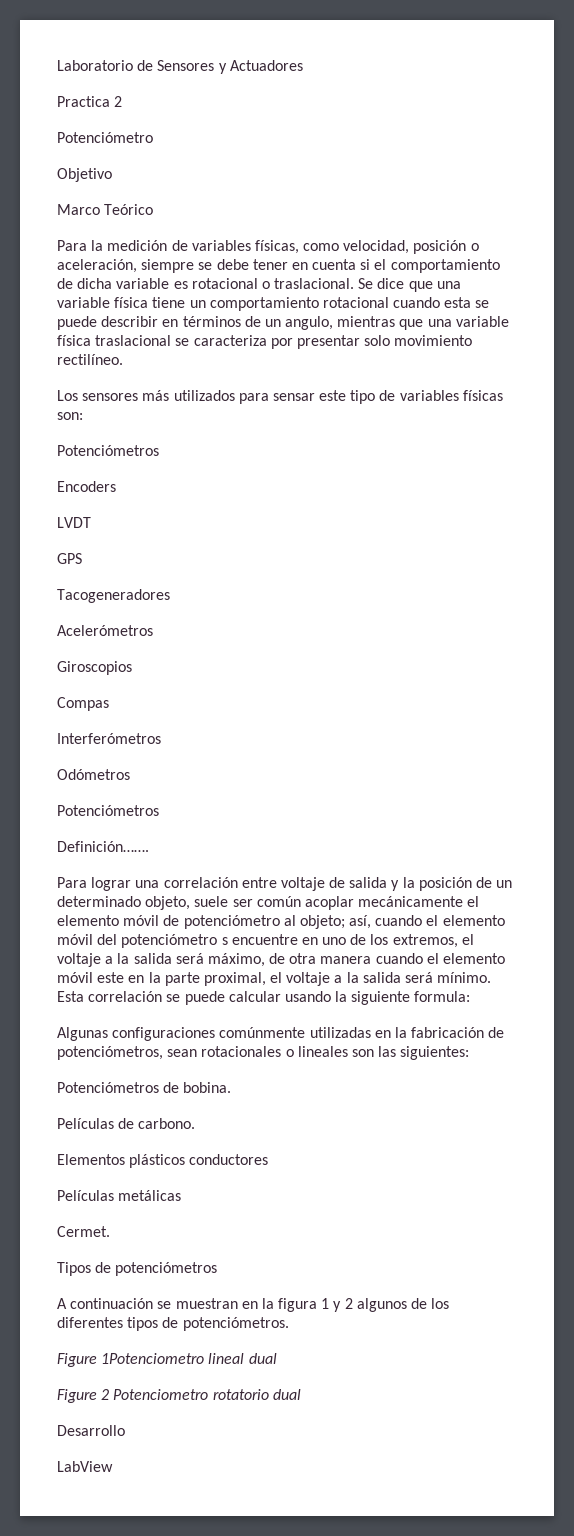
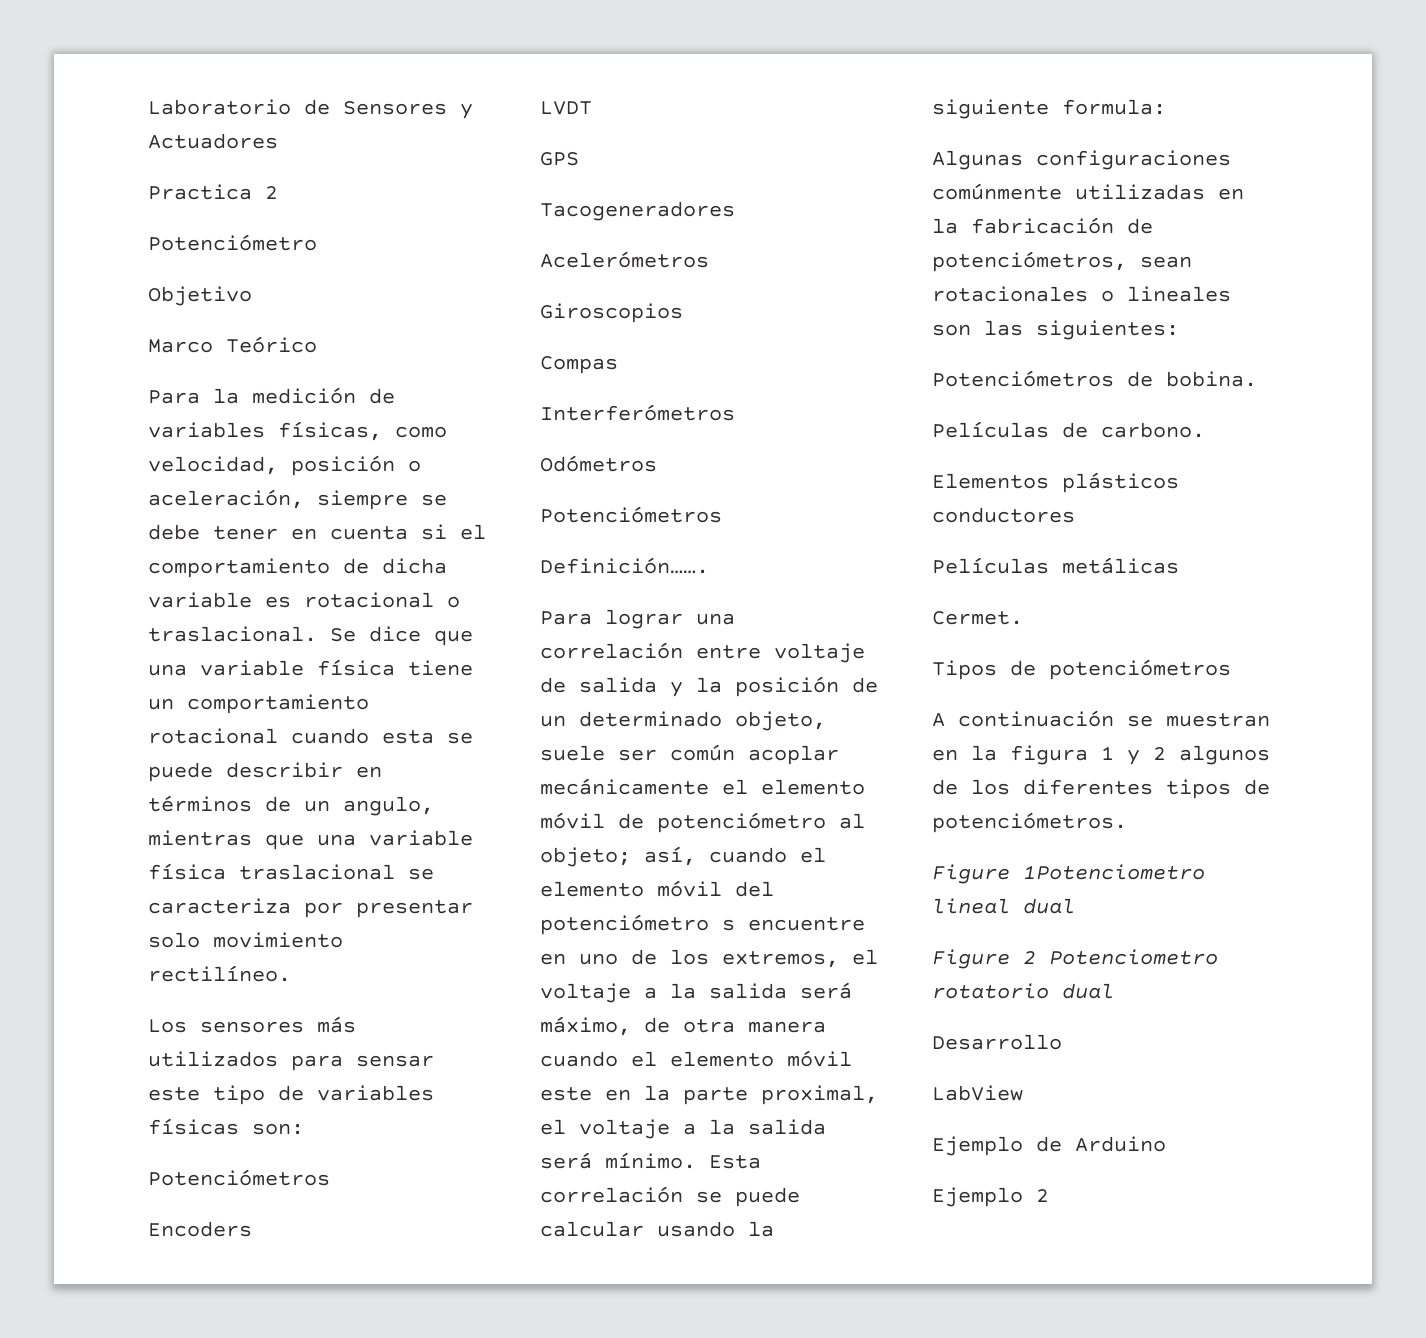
+ Ejemplo de Arduino
+ Ejemplo 2

